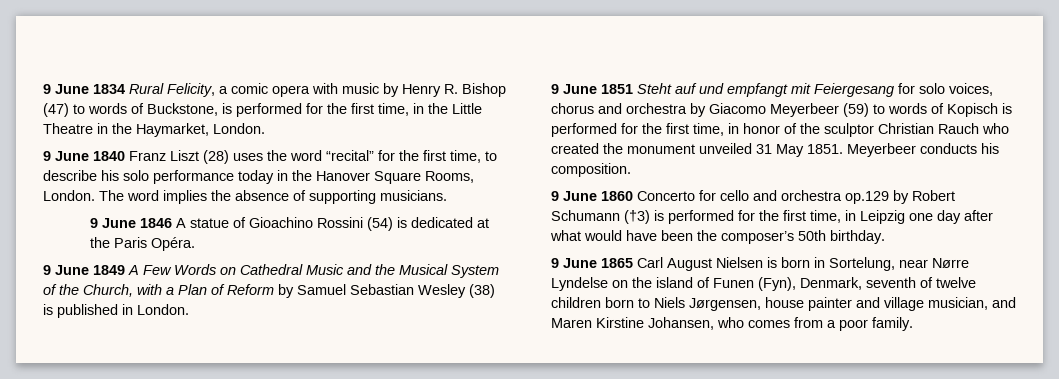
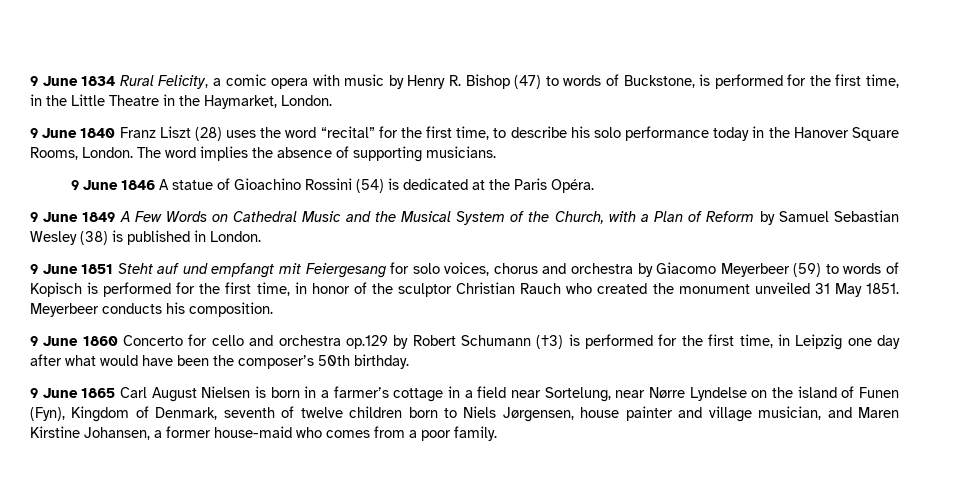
- 9 June 1865 Carl August Nielsen is born in Sortelung, near Nørre Lyndelse on the island of Funen (Fyn), Denmark, seventh of twelve children born to Niels Jørgensen, house painter and village musician, and Maren Kirstine Johansen, who comes from a poor family.
+ 9 June 1865 Carl August Nielsen is born in a farmer’s cottage in a field near Sortelung, near Nørre Lyndelse on the island of Funen (Fyn), Kingdom of Denmark, seventh of twelve children born to Niels Jørgensen, house painter and village musician, and Maren Kirstine Johansen, a former house-maid who comes from a poor family.

